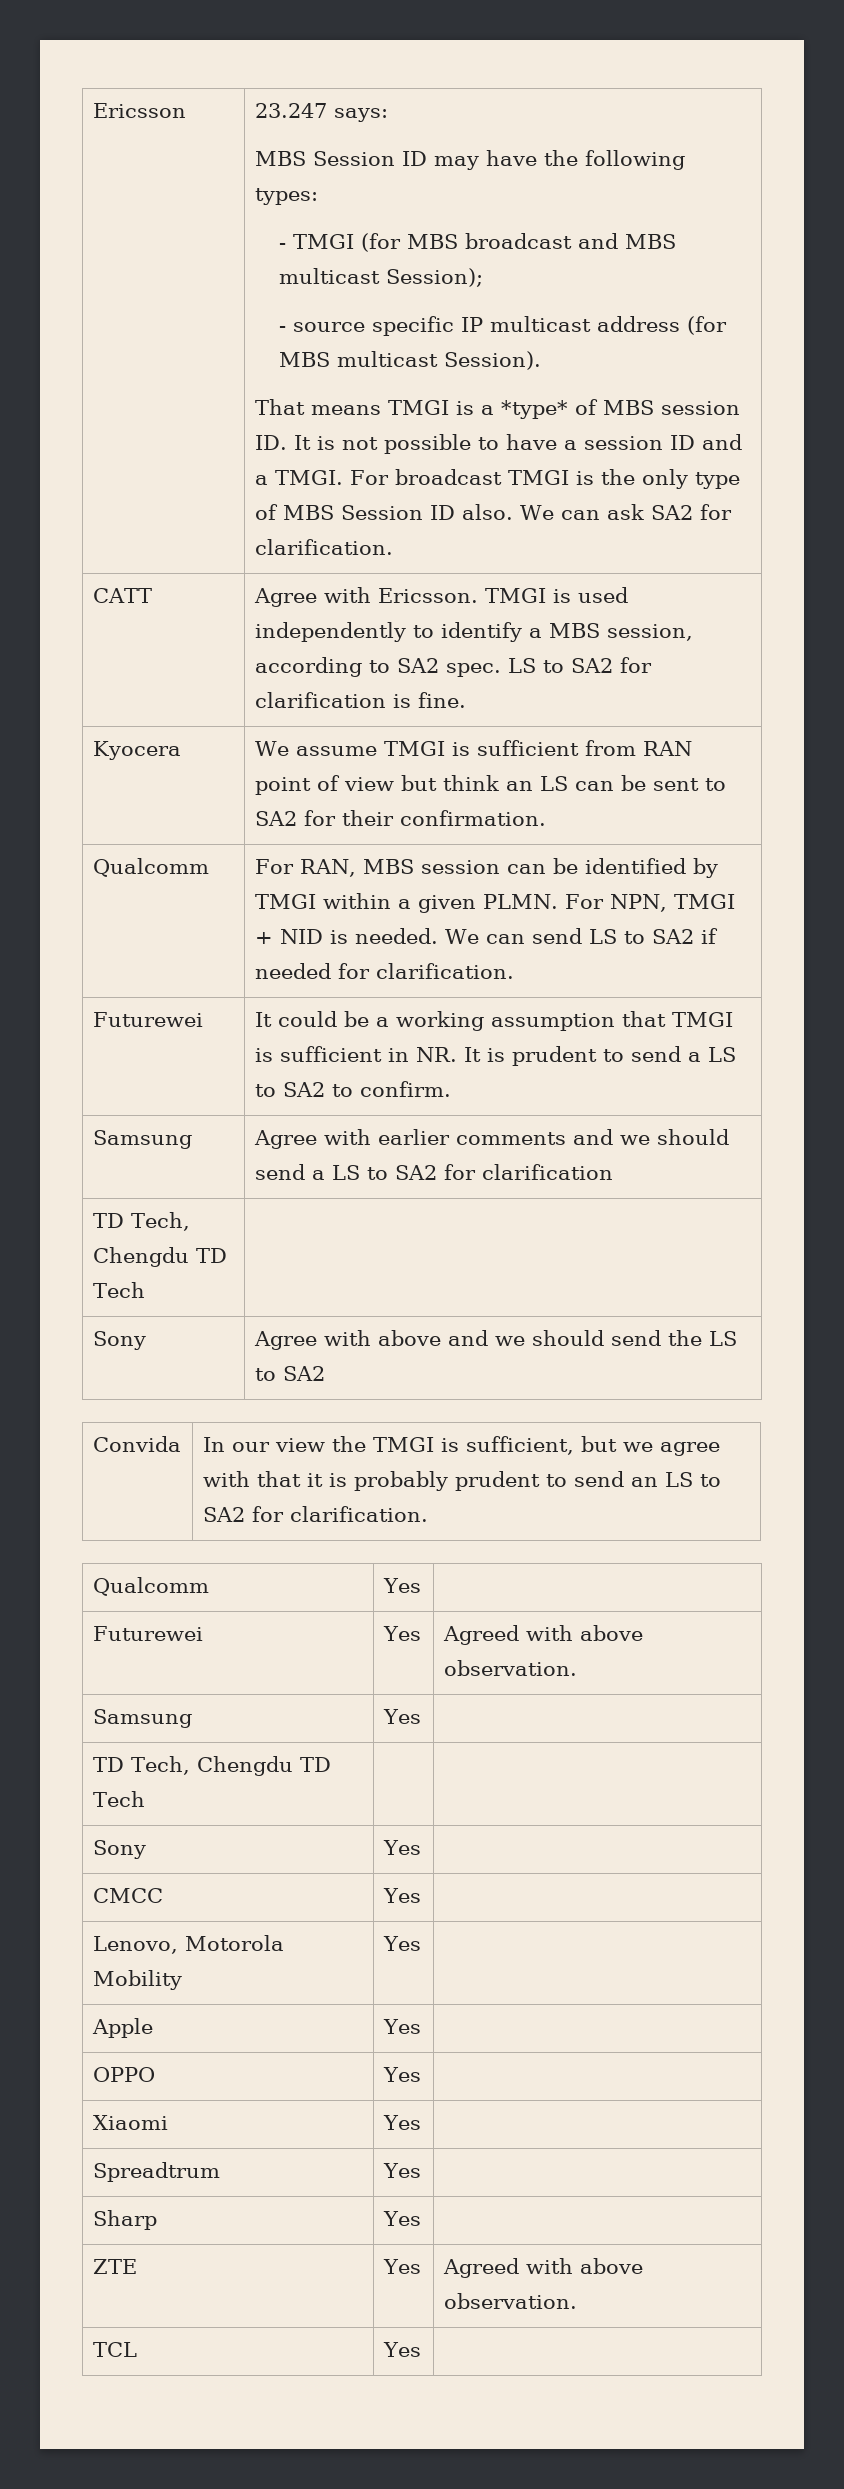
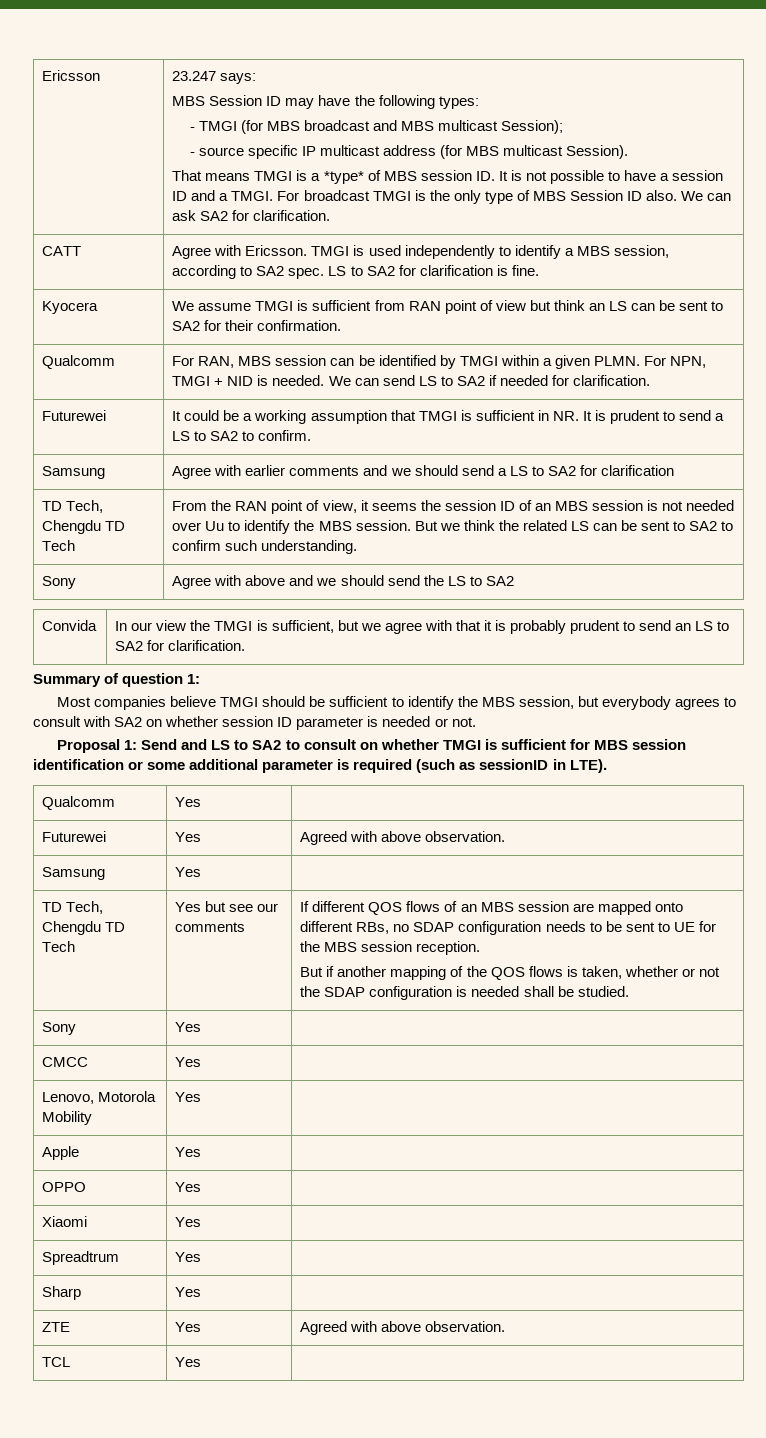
+ From the RAN point of view, it seems the session ID of an MBS session is not needed over Uu to identify the MBS session. But we think the related LS can be sent to SA2 to confirm such understanding.
+ Summary of question 1:
+ Most companies believe TMGI should be sufficient to identify the MBS session, but everybody agrees to consult with SA2 on whether session ID parameter is needed or not.
+ Proposal 1: Send and LS to SA2 to consult on whether TMGI is sufficient for MBS session identification or some additional parameter is required (such as sessionID in LTE).
+ Yes but see our comments | If different QOS flows of an MBS session are mapped onto different RBs, no SDAP configuration needs to be sent to UE for the MBS session reception.
+ But if another mapping of the QOS flows is taken, whether or not the SDAP configuration is needed shall be studied.

